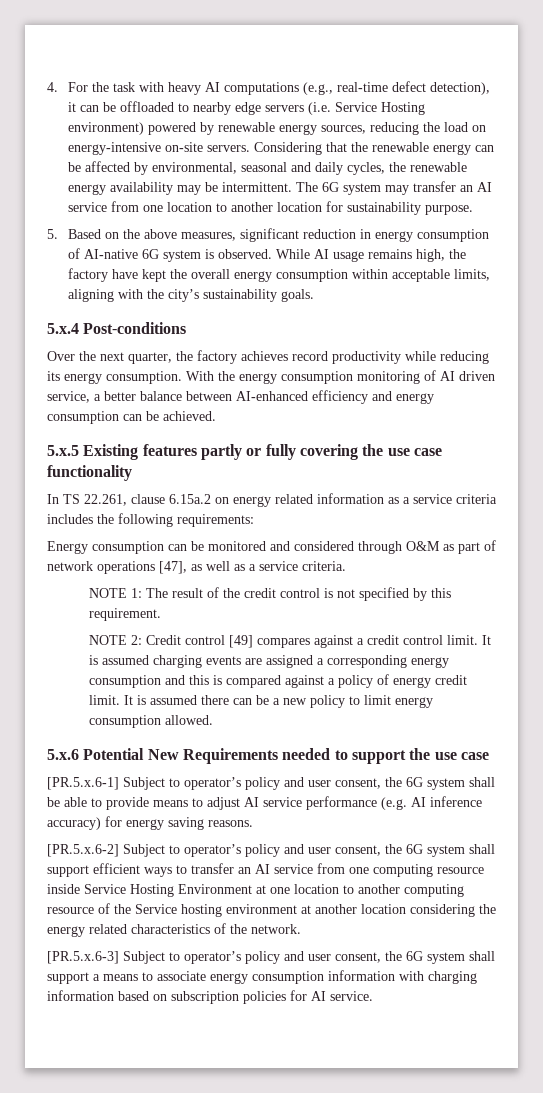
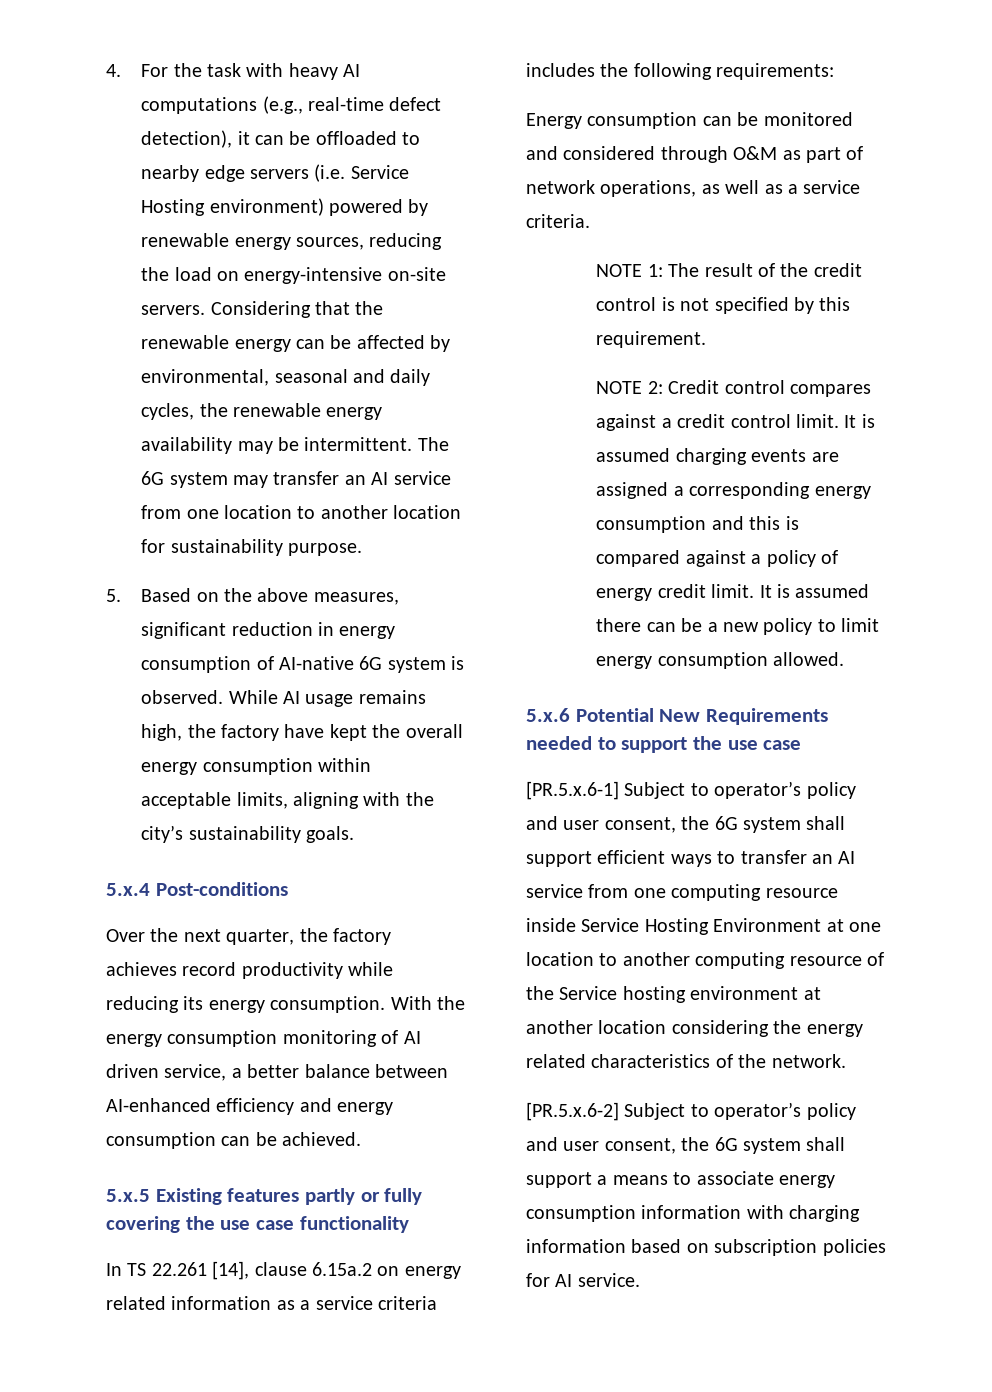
- In TS 22.261, clause 6.15a.2 on energy related information as a service criteria includes the following requirements:
+ In TS 22.261 [14], clause 6.15a.2 on energy related information as a service criteria includes the following requirements:
- Energy consumption can be monitored and considered through O&M as part of network operations [47], as well as a service criteria.
+ Energy consumption can be monitored and considered through O&M as part of network operations, as well as a service criteria.
- NOTE 2: Credit control [49] compares against a credit control limit.
+ NOTE 2: Credit control compares against a credit control limit.
- [PR.5.x.6-1] Subject to operator’s policy and user consent, the 6G system shall be able to provide means to adjust AI service performance (e.g. AI inference accuracy) for energy saving reasons.
- [PR.5.x.6-2] Subject to operator’s policy and user consent, the 6G system shall support efficient ways to transfer an AI service from one computing resource inside Service Hosting Environment at one location to another computing resource of the Service hosting environment at another location considering the energy related characteristics of the network.
+ [PR.5.x.6-1] Subject to operator’s policy and user consent, the 6G system shall support efficient ways to transfer an AI service from one computing resource inside Service Hosting Environment at one location to another computing resource of the Service hosting environment at another location considering the energy related characteristics of the network.
- [PR.5.x.6-3] Subject to operator’s policy and user consent, the 6G system shall support a means to associate energy consumption information with charging information based on subscription policies for AI service.
+ [PR.5.x.6-2] Subject to operator’s policy and user consent, the 6G system shall support a means to associate energy consumption information with charging information based on subscription policies for AI service.

